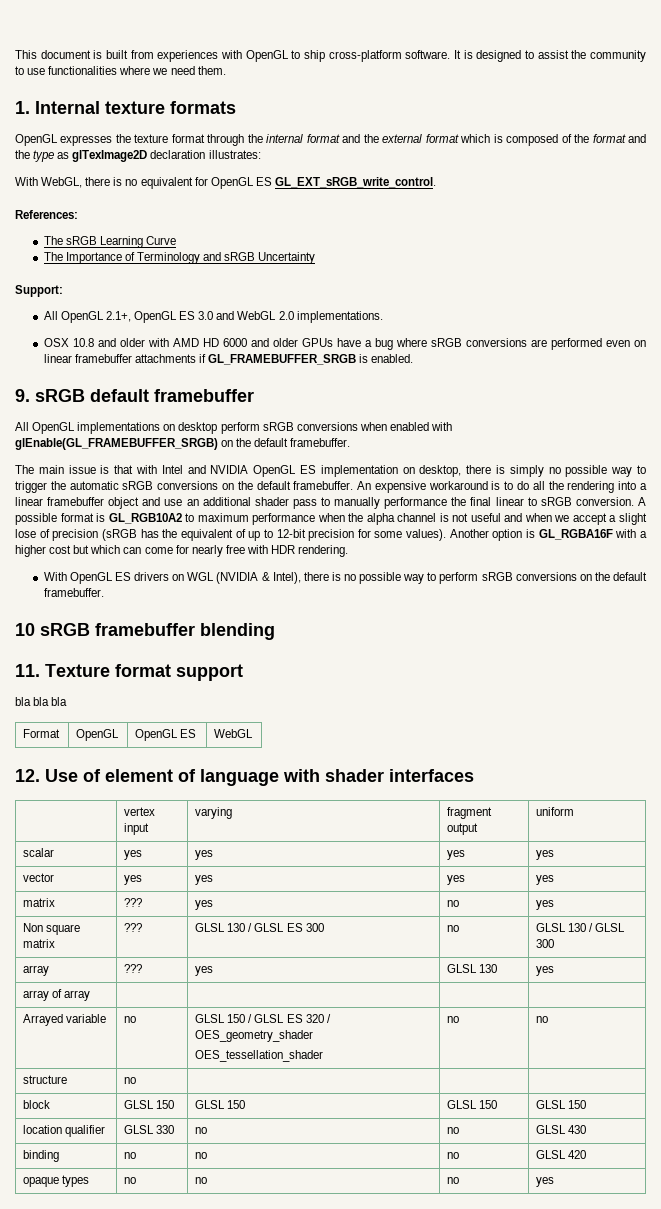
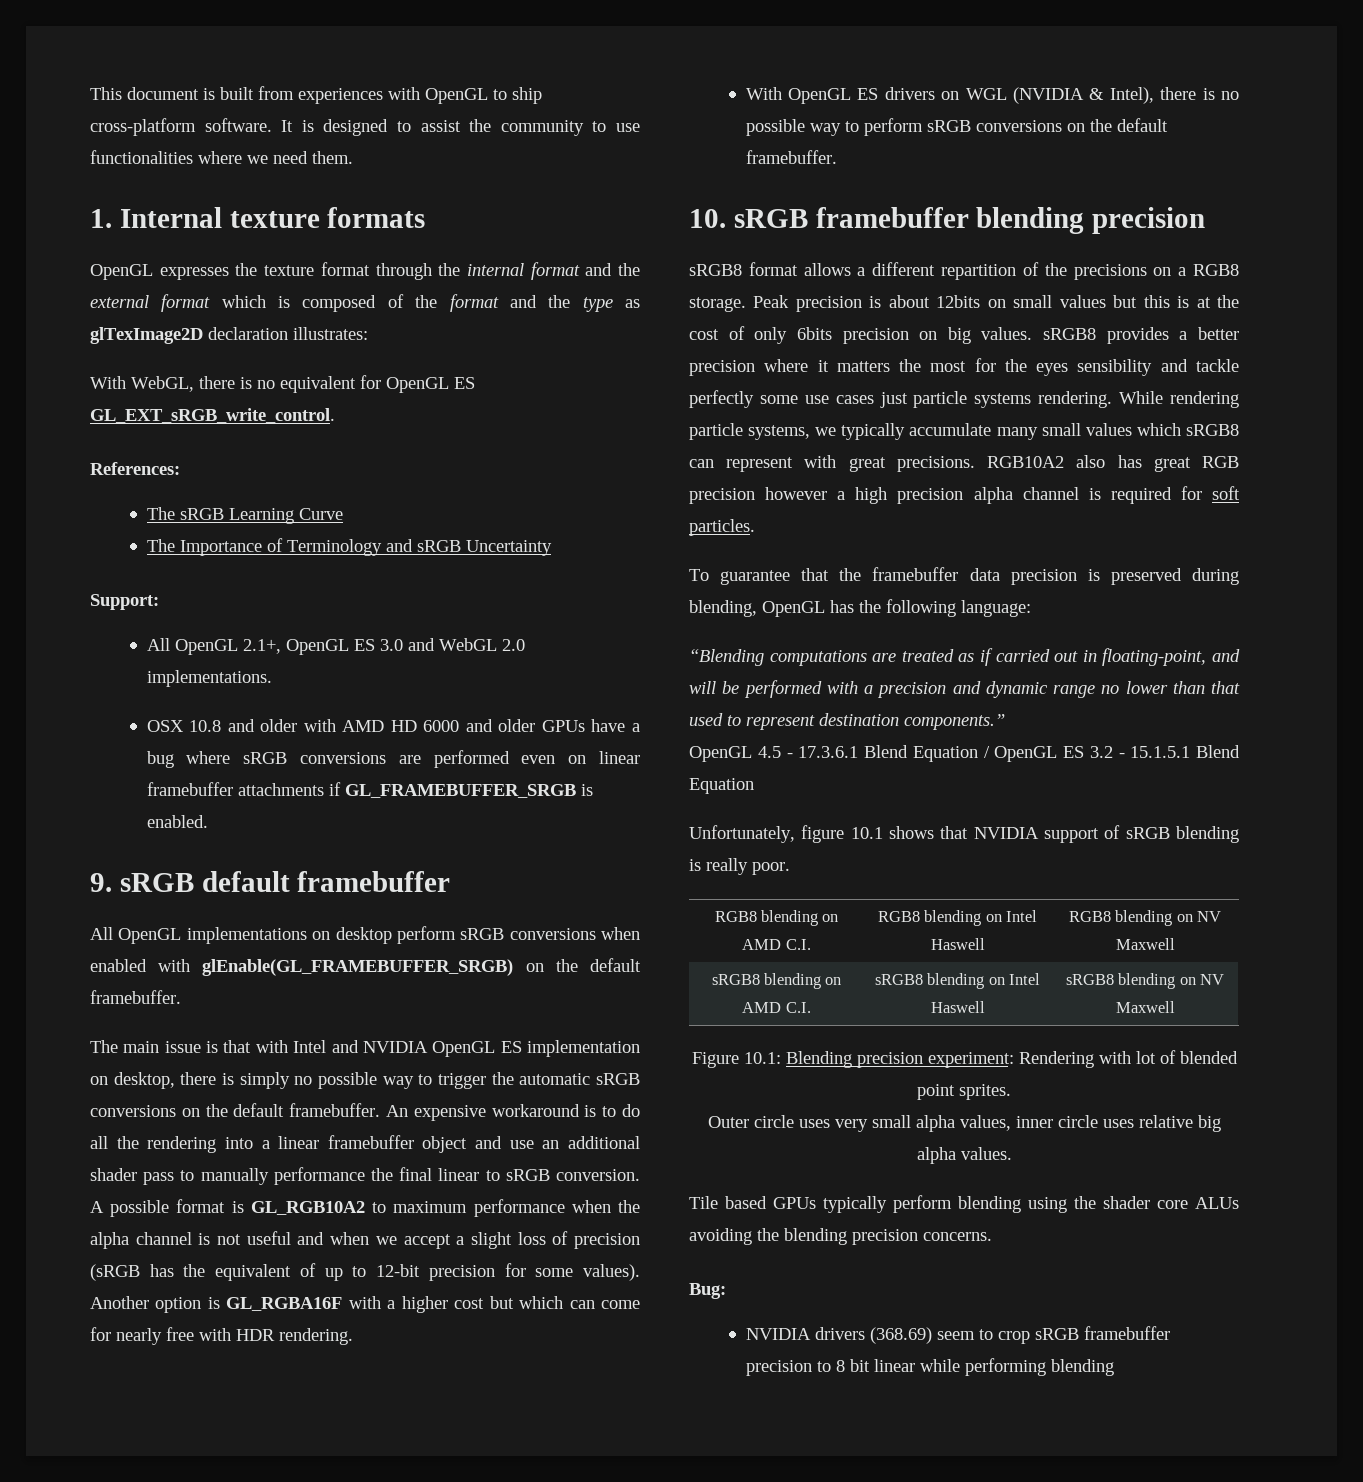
- A possible format is GL_RGB10A2 to maximum performance when the alpha channel is not useful and when we accept a slight lose of precision (sRGB has the equivalent of up to 12-bit precision for some values).
+ A possible format is GL_RGB10A2 to maximum performance when the alpha channel is not useful and when we accept a slight loss of precision (sRGB has the equivalent of up to 12-bit precision for some values).
- 10 sRGB framebuffer blending
- 11. Texture format support
- bla bla bla
- Format | OpenGL | OpenGL ES | WebGL
- 12. Use of element of language with shader interfaces
- | vertex input | varying | fragment output | uniform
- scalar | yes | yes | yes | yes
- vector | yes | yes | yes | yes
- matrix | ??? | yes | no | yes
- Non square matrix | ??? | GLSL 130 / GLSL ES 300 | no | GLSL 130 / GLSL 300
- array | ??? | yes | GLSL 130 | yes
- array of array | | | |
- Arrayed variable | no | GLSL 150 / GLSL ES 320 / OES_geometry_shader
- OES_tessellation_shader | no | no
- structure | no | | |
- block | GLSL 150 | GLSL 150 | GLSL 150 | GLSL 150
- location qualifier | GLSL 330 | no | no | GLSL 430
- binding | no | no | no | GLSL 420
- opaque types | no | no | no | yes
+ 10. sRGB framebuffer blending precision
+ sRGB8 format allows a different repartition of the precisions on a RGB8 storage. Peak precision is about 12bits on small values but this is at the cost of only 6bits precision on big values. sRGB8 provides a better precision where it matters the most for the eyes sensibility and tackle perfectly some use cases just particle systems rendering. While rendering particle systems, we typically accumulate many small values which sRGB8 can represent with great precisions. RGB10A2 also has great RGB precision however a high precision alpha channel is required for soft particles.
+ To guarantee that the framebuffer data precision is preserved during blending, OpenGL has the following language:
+ “Blending computations are treated as if carried out in floating-point, and will be performed with a precision and dynamic range no lower than that used to represent destination components.”
+ OpenGL 4.5 - 17.3.6.1 Blend Equation / OpenGL ES 3.2 - 15.1.5.1 Blend Equation
+ Unfortunately, figure 10.1 shows that NVIDIA support of sRGB blending is really poor.
+ RGB8 blending on AMD C.I. | RGB8 blending on Intel Haswell | RGB8 blending on NV Maxwell
+ sRGB8 blending on AMD C.I. | sRGB8 blending on Intel Haswell | sRGB8 blending on NV Maxwell
+ Figure 10.1: Blending precision experiment: Rendering with lot of blended point sprites.
+ Outer circle uses very small alpha values, inner circle uses relative big alpha values.
+ Tile based GPUs typically perform blending using the shader core ALUs avoiding the blending precision concerns.
+ Bug:
+ NVIDIA drivers (368.69) seem to crop sRGB framebuffer precision to 8 bit linear while performing blending

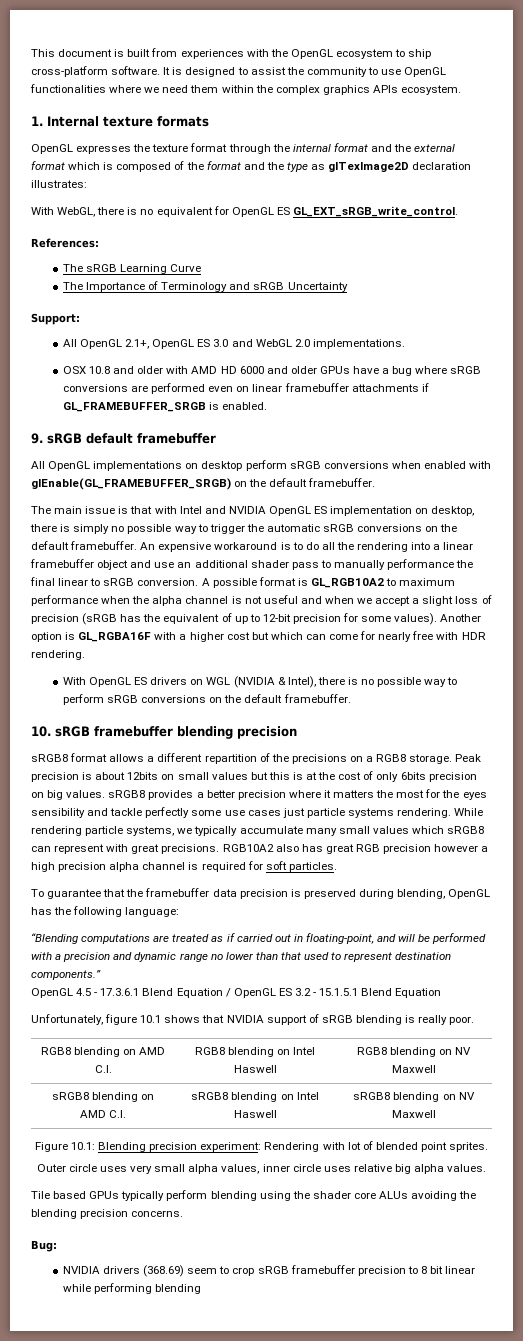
- This document is built from experiences with OpenGL to ship cross-platform software.
+ This document is built from experiences with the OpenGL ecosystem to ship cross-platform software.
- It is designed to assist the community to use functionalities where we need them.
+ It is designed to assist the community to use OpenGL functionalities where we need them within the complex graphics APIs ecosystem.

